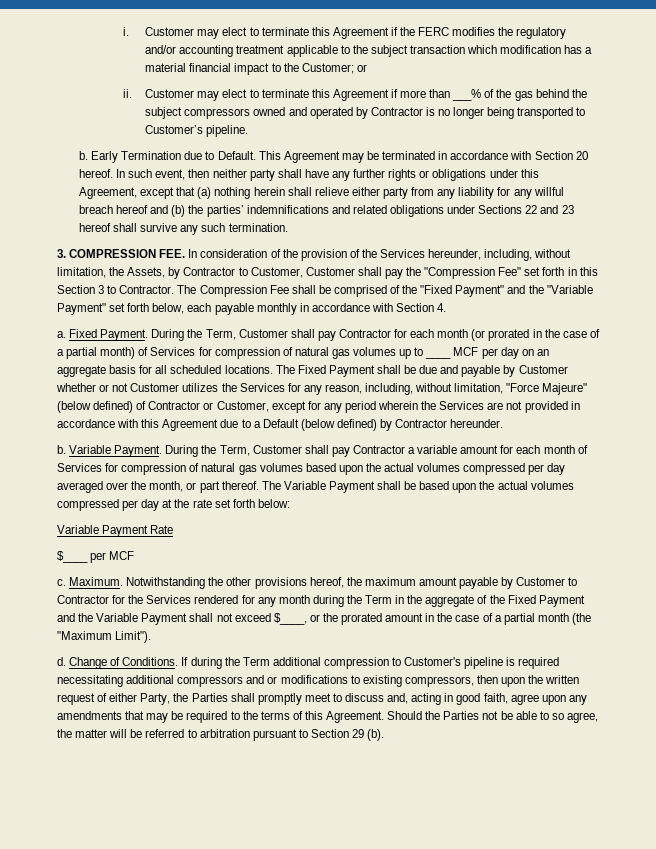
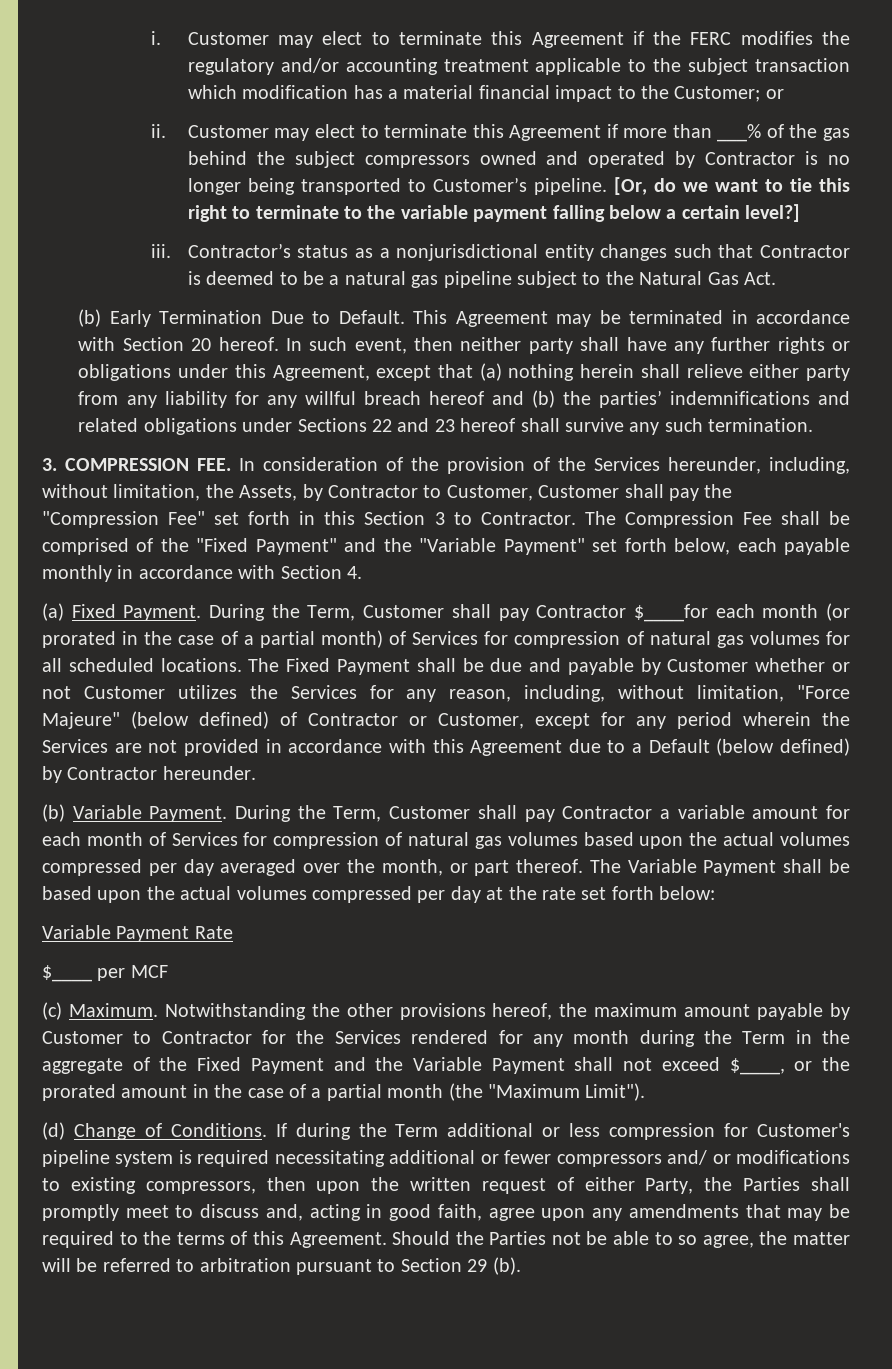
- Customer may elect to terminate this Agreement if more than ___% of the gas behind the subject compressors owned and operated by Contractor is no longer being transported to Customer’s pipeline.
- b. Early Termination due to Default.
+ Customer may elect to terminate this Agreement if more than ___% of the gas behind the subject compressors owned and operated by Contractor is no longer being transported to Customer’s pipeline. [Or, do we want to tie this right to terminate to the variable payment falling below a certain level?]
+ iii. Contractor’s status as a nonjurisdictional entity changes such that Contractor is deemed to be a natural gas pipeline subject to the Natural Gas Act.
+ (b) Early Termination Due to Default.
- a. Fixed Payment.
+ (a) Fixed Payment.
- During the Term, Customer shall pay Contractor for each month (or prorated in the case of a partial month) of Services for compression of natural gas volumes up to ____ MCF per day on an aggregate basis for all scheduled locations.
+ During the Term, Customer shall pay Contractor $____for each month (or prorated in the case of a partial month) of Services for compression of natural gas volumes for all scheduled locations.
- b. Variable Payment.
+ (b) Variable Payment.
- c. Maximum.
+ (c) Maximum.
- d. Change of Conditions.
+ (d) Change of Conditions.
- If during the Term additional compression to Customer's pipeline is required necessitating additional compressors and or modifications to existing compressors, then upon the written request of either Party, the Parties shall promptly meet to discuss and, acting in good faith, agree upon any amendments that may be required to the terms of this Agreement.
+ If during the Term additional or less compression for Customer's pipeline system is required necessitating additional or fewer compressors and/ or modifications to existing compressors, then upon the written request of either Party, the Parties shall promptly meet to discuss and, acting in good faith, agree upon any amendments that may be required to the terms of this Agreement.

